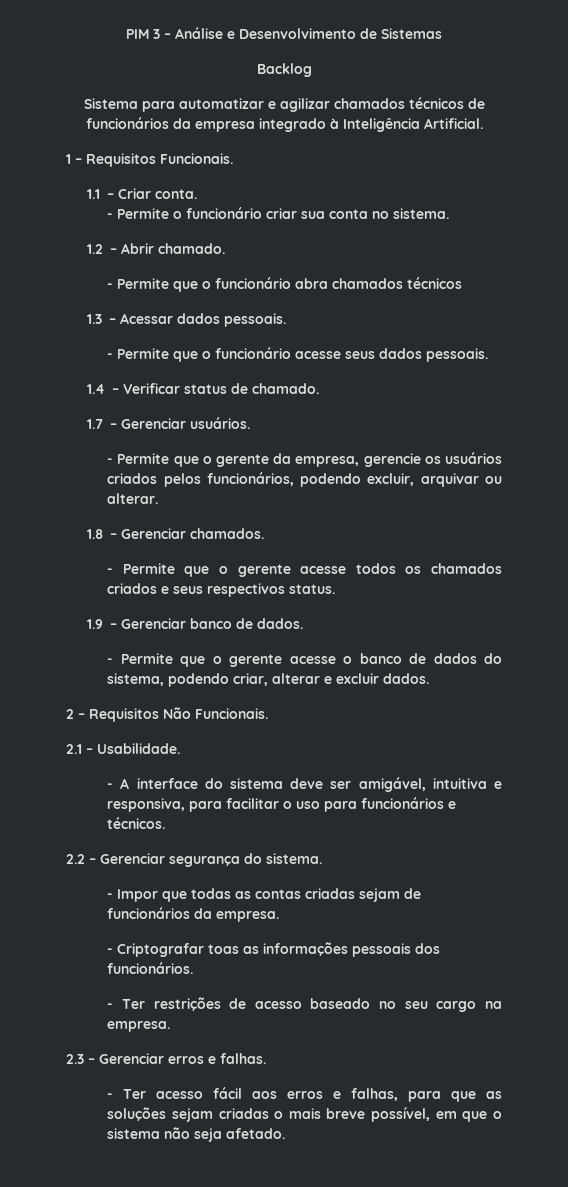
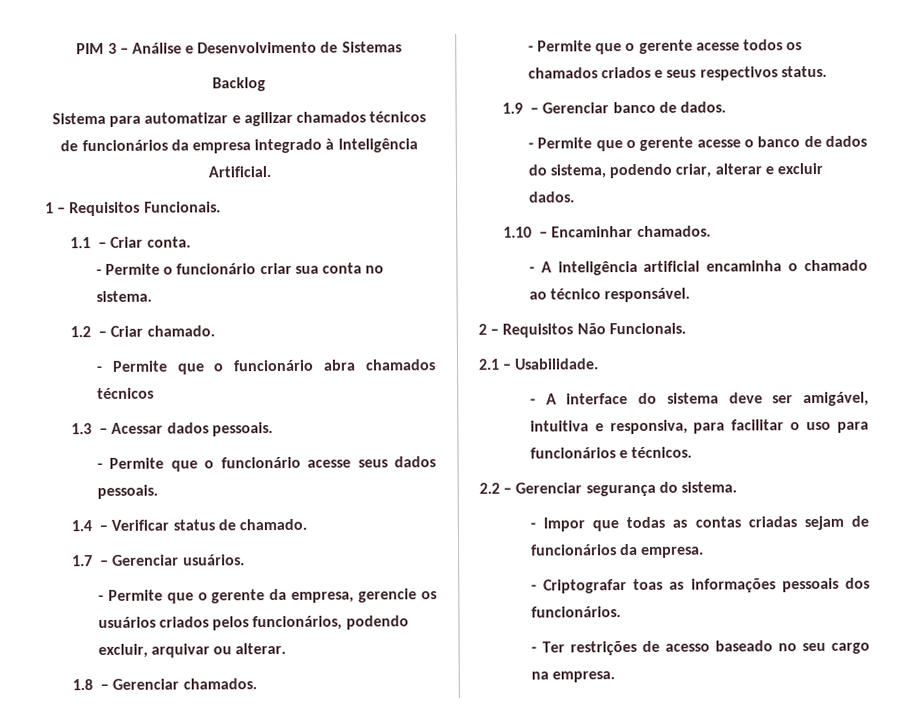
- 1.2 – Abrir chamado.
+ 1.2 – Criar chamado.
+ 1.10 – Encaminhar chamados.
+ - A inteligência artificial encaminha o chamado ao técnico responsável.
- 2.3 – Gerenciar erros e falhas.
- - Ter acesso fácil aos erros e falhas, para que as soluções sejam criadas o mais breve possível, em que o sistema não seja afetado.

